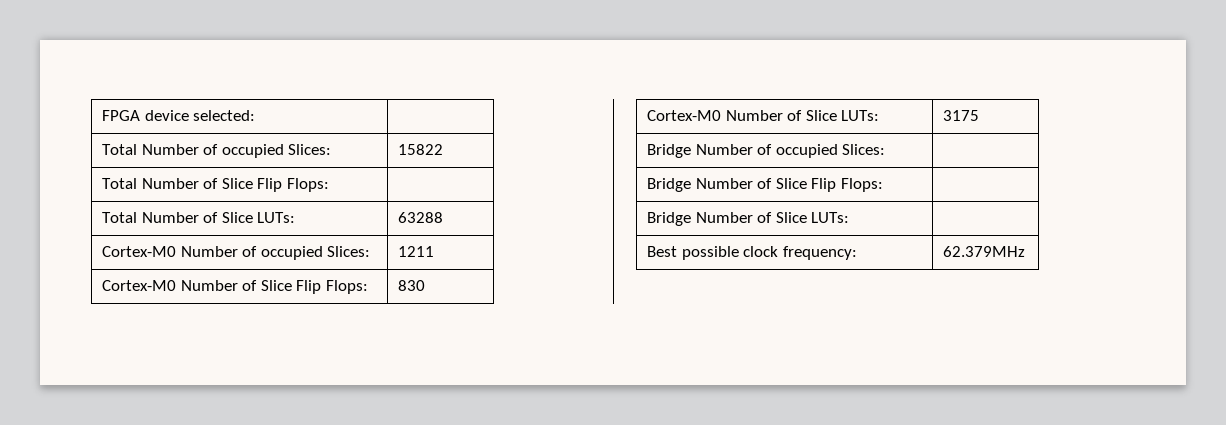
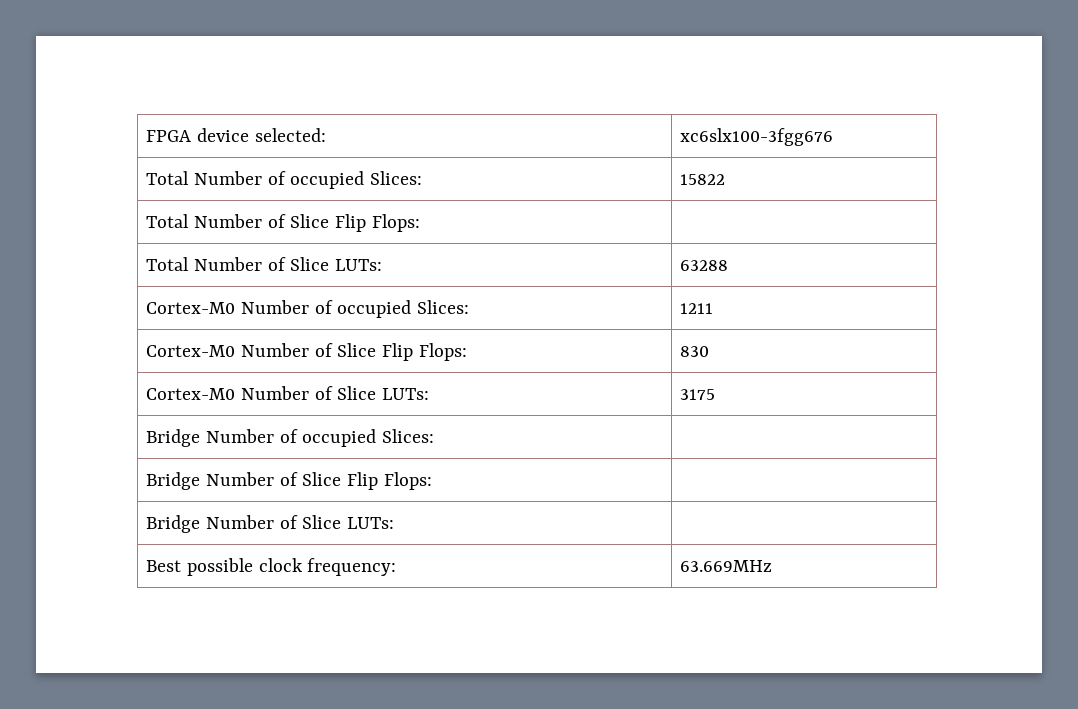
- FPGA device selected: |
+ FPGA device selected: | xc6slx100-3fgg676
- Best possible clock frequency: | 62.379MHz
+ Best possible clock frequency: | 63.669MHz

